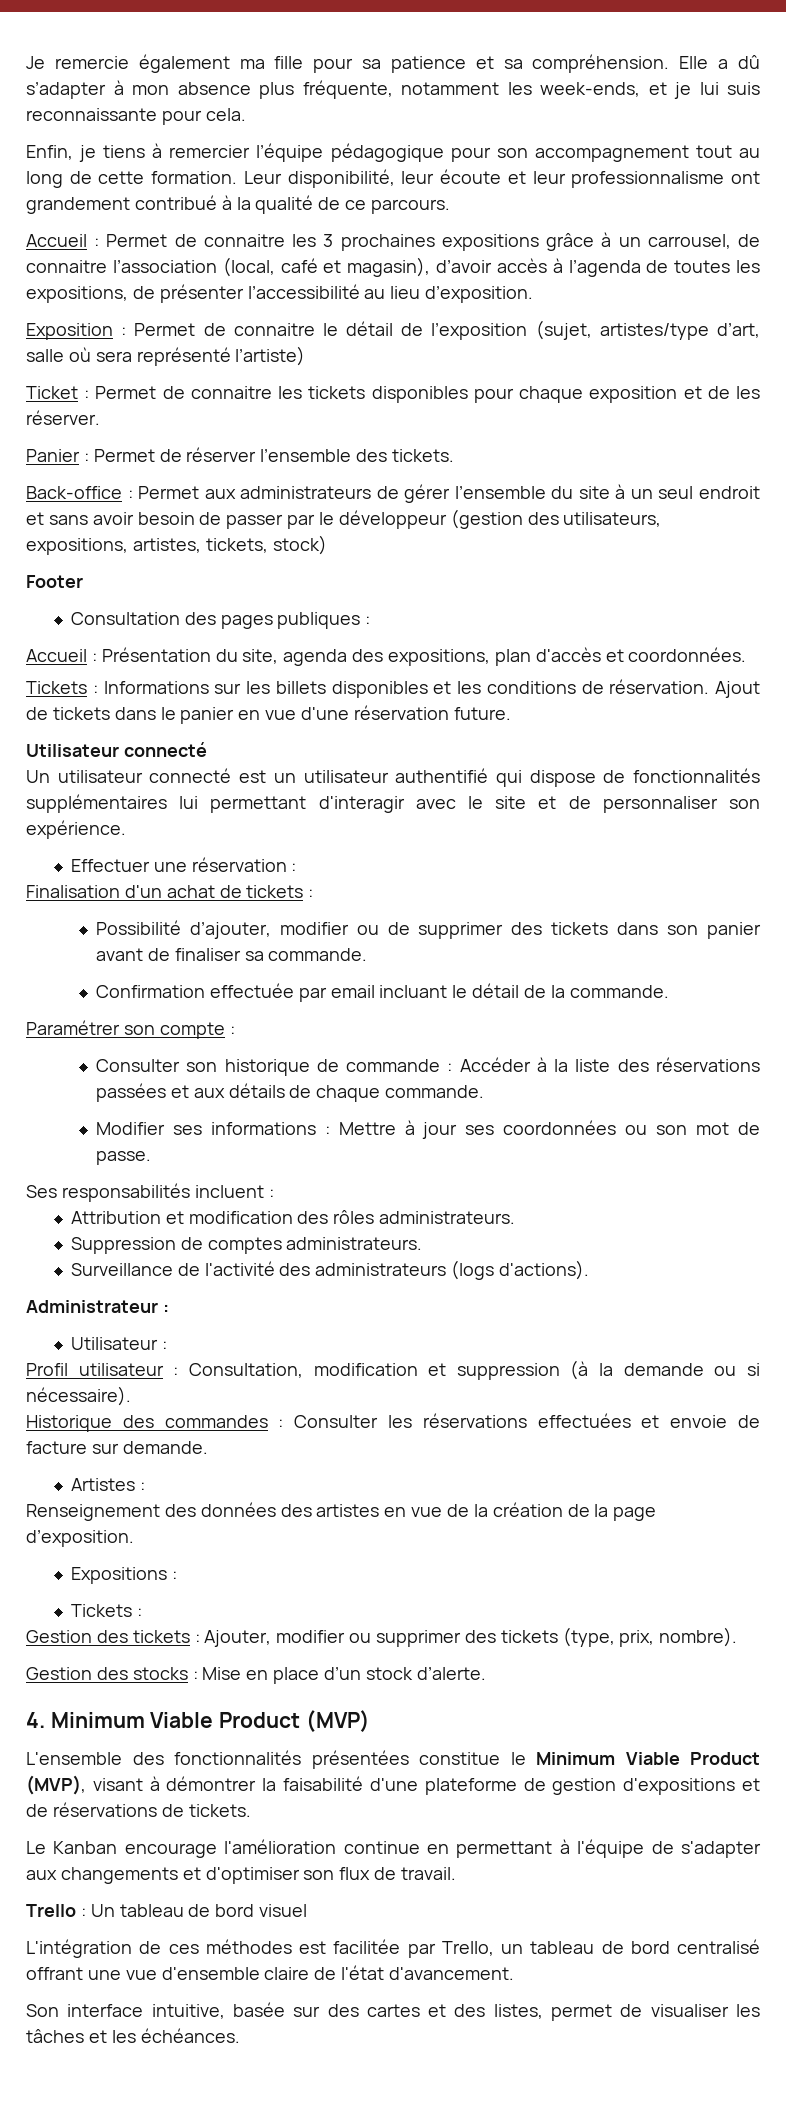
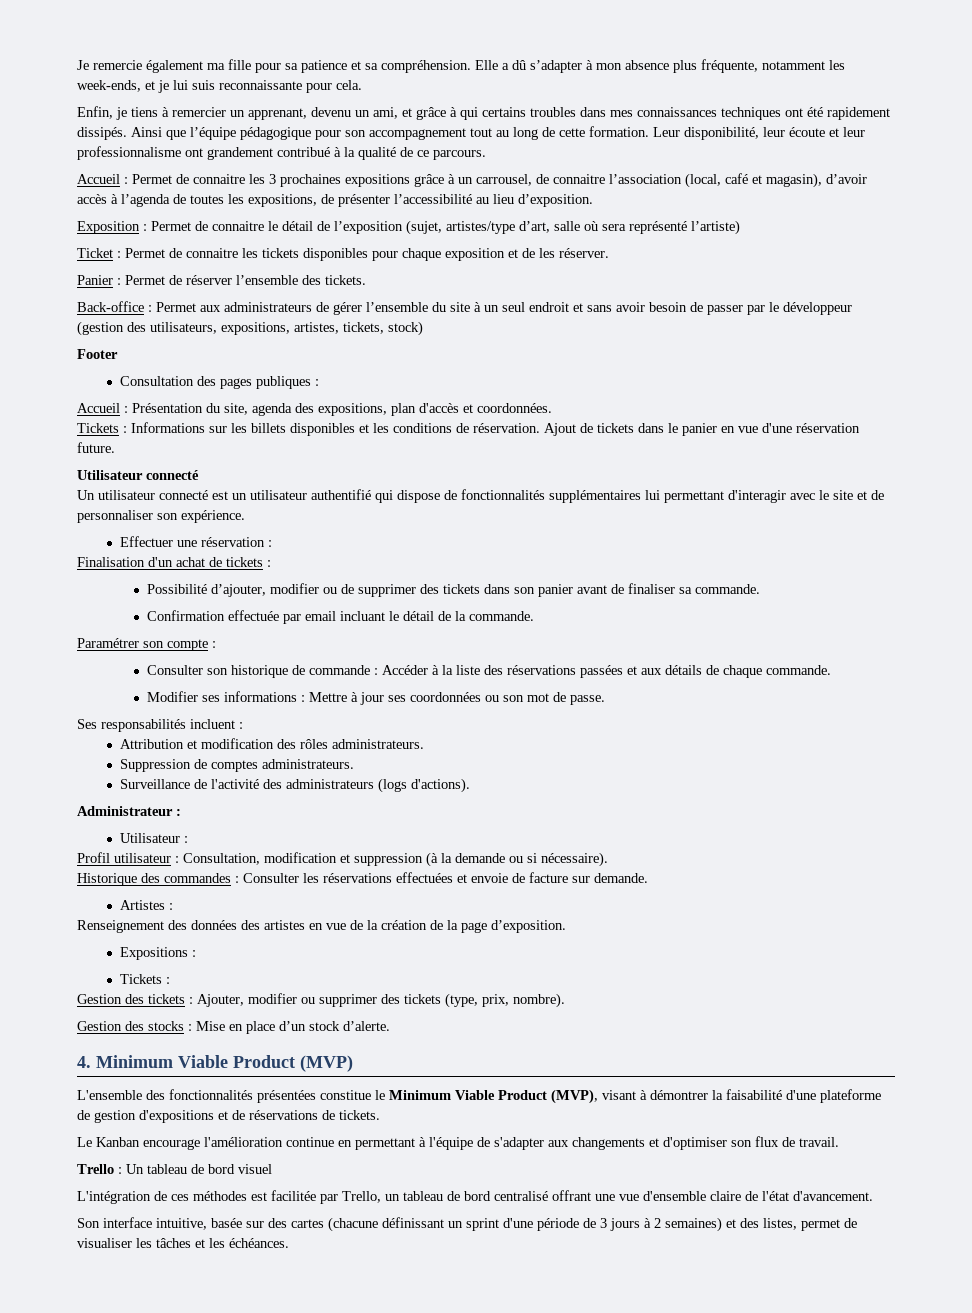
- Enfin, je tiens à remercier l’équipe pédagogique pour son accompagnement tout au long de cette formation.
+ Enfin, je tiens à remercier un apprenant, devenu un ami, et grâce à qui certains troubles dans mes connaissances techniques ont été rapidement dissipés. Ainsi que l’équipe pédagogique pour son accompagnement tout au long de cette formation.
- Son interface intuitive, basée sur des cartes et des listes, permet de visualiser les tâches et les échéances.
+ Son interface intuitive, basée sur des cartes (chacune définissant un sprint d'une période de 3 jours à 2 semaines) et des listes, permet de visualiser les tâches et les échéances.

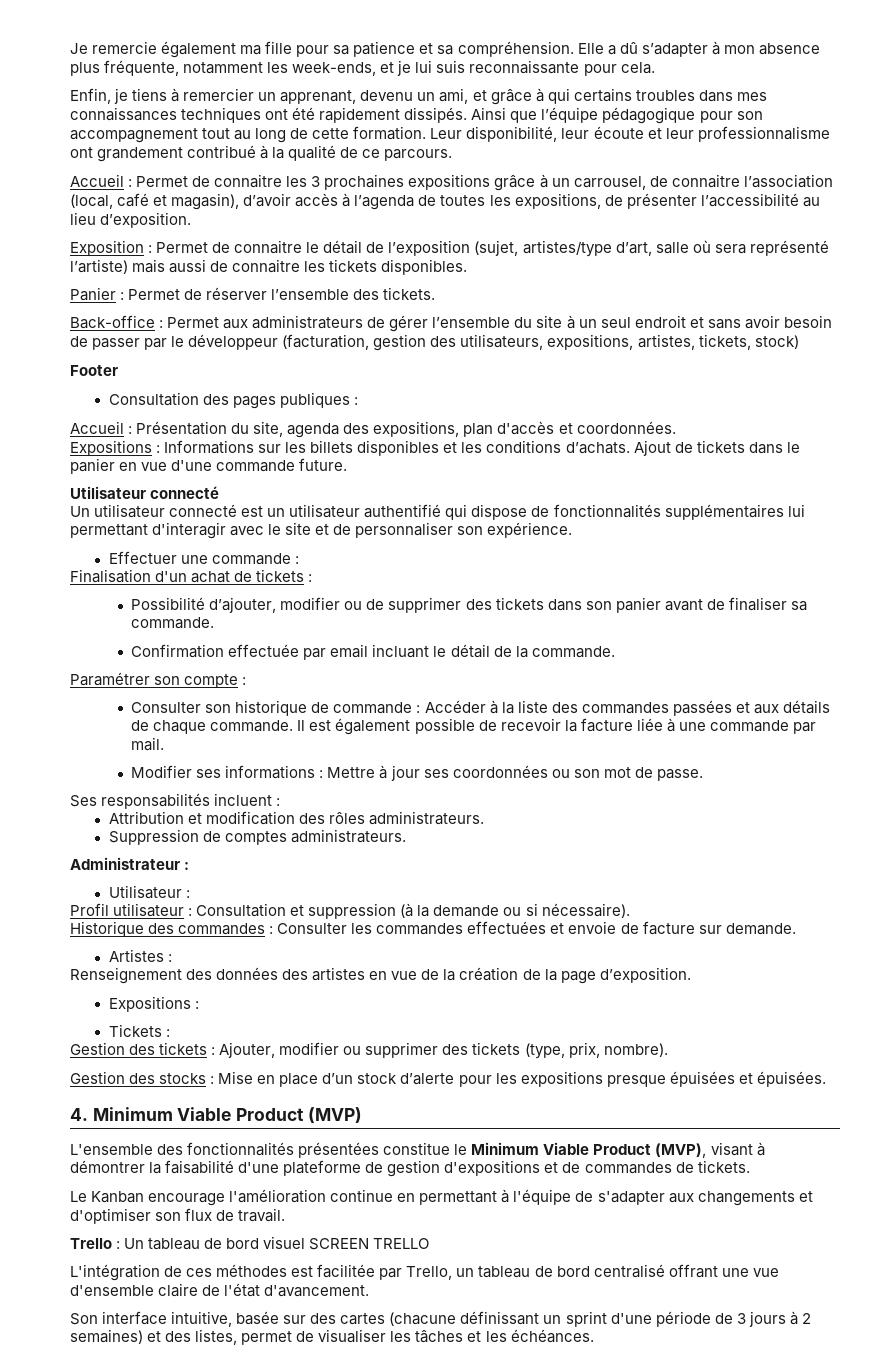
- Exposition : Permet de connaitre le détail de l’exposition (sujet, artistes/type d’art, salle où sera représenté l’artiste)
- Ticket : Permet de connaitre les tickets disponibles pour chaque exposition et de les réserver.
+ Exposition : Permet de connaitre le détail de l’exposition (sujet, artistes/type d’art, salle où sera représenté l’artiste) mais aussi de connaitre les tickets disponibles.
- Back-office : Permet aux administrateurs de gérer l’ensemble du site à un seul endroit et sans avoir besoin de passer par le développeur (gestion des utilisateurs, expositions, artistes, tickets, stock)
+ Back-office : Permet aux administrateurs de gérer l’ensemble du site à un seul endroit et sans avoir besoin de passer par le développeur (facturation, gestion des utilisateurs, expositions, artistes, tickets, stock)
- Tickets : Informations sur les billets disponibles et les conditions de réservation.
+ Expositions : Informations sur les billets disponibles et les conditions d’achats.
- Ajout de tickets dans le panier en vue d'une réservation future.
+ Ajout de tickets dans le panier en vue d'une commande future.
- Effectuer une réservation :
+ Effectuer une commande :
- Consulter son historique de commande : Accéder à la liste des réservations passées et aux détails de chaque commande.
+ Consulter son historique de commande : Accéder à la liste des commandes passées et aux détails de chaque commande. Il est également possible de recevoir la facture liée à une commande par mail.
- Surveillance de l'activité des administrateurs (logs d'actions).
- Profil utilisateur : Consultation, modification et suppression (à la demande ou si nécessaire).
+ Profil utilisateur : Consultation et suppression (à la demande ou si nécessaire).
- Historique des commandes : Consulter les réservations effectuées et envoie de facture sur demande.
+ Historique des commandes : Consulter les commandes effectuées et envoie de facture sur demande.
- Gestion des stocks : Mise en place d’un stock d’alerte.
+ Gestion des stocks : Mise en place d’un stock d’alerte pour les expositions presque épuisées et épuisées.
- L'ensemble des fonctionnalités présentées constitue le Minimum Viable Product (MVP), visant à démontrer la faisabilité d'une plateforme de gestion d'expositions et de réservations de tickets.
+ L'ensemble des fonctionnalités présentées constitue le Minimum Viable Product (MVP), visant à démontrer la faisabilité d'une plateforme de gestion d'expositions et de commandes de tickets.
- Trello : Un tableau de bord visuel
+ Trello : Un tableau de bord visuel SCREEN TRELLO

